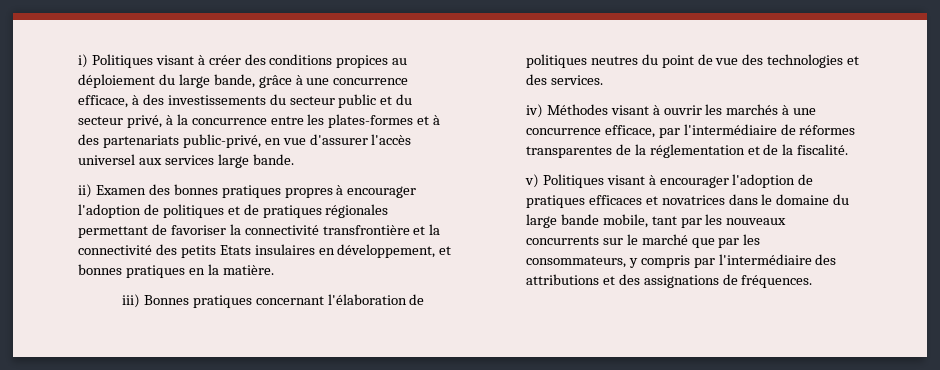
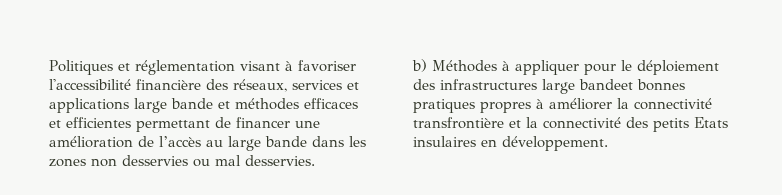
- i) Politiques visant à créer des conditions propices au déploiement du large bande, grâce à une concurrence efficace, à des investissements du secteur public et du secteur privé, à la concurrence entre les plates-formes et à des partenariats public-privé, en vue d'assurer l'accès universel aux services large bande.
- ii) Examen des bonnes pratiques propres à encourager l'adoption de politiques et de pratiques régionales permettant de favoriser la connectivité transfrontière et la connectivité des petits Etats insulaires en développement, et bonnes pratiques en la matière.
- iii) Bonnes pratiques concernant l'élaboration de politiques neutres du point de vue des technologies et des services.
- iv) Méthodes visant à ouvrir les marchés à une concurrence efficace, par l'intermédiaire de réformes transparentes de la réglementation et de la fiscalité.
- v) Politiques visant à encourager l'adoption de pratiques efficaces et novatrices dans le domaine du large bande mobile, tant par les nouveaux concurrents sur le marché que par les consommateurs, y compris par l'intermédiaire des attributions et des assignations de fréquences.
+ Politiques et réglementation visant à favoriser l'accessibilité financière des réseaux, services et applications large bande et méthodes efficaces et efficientes permettant de financer une amélioration de l’accès au large bande dans les zones non desservies ou mal desservies.
+ b) Méthodes à appliquer pour le déploiement des infrastructures large bandeet bonnes pratiques propres à améliorer la connectivité transfrontière et la connectivité des petits Etats insulaires en développement.

